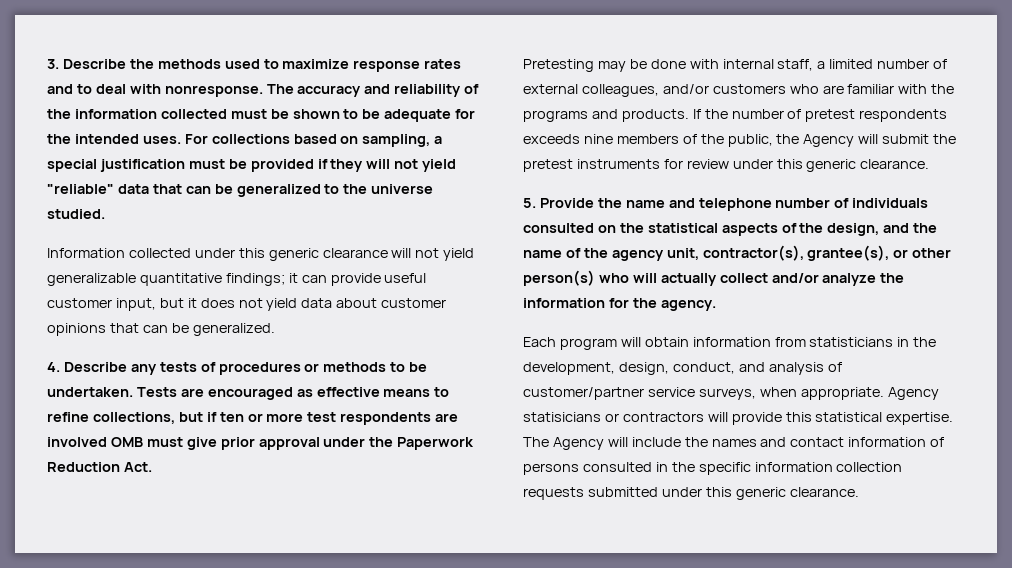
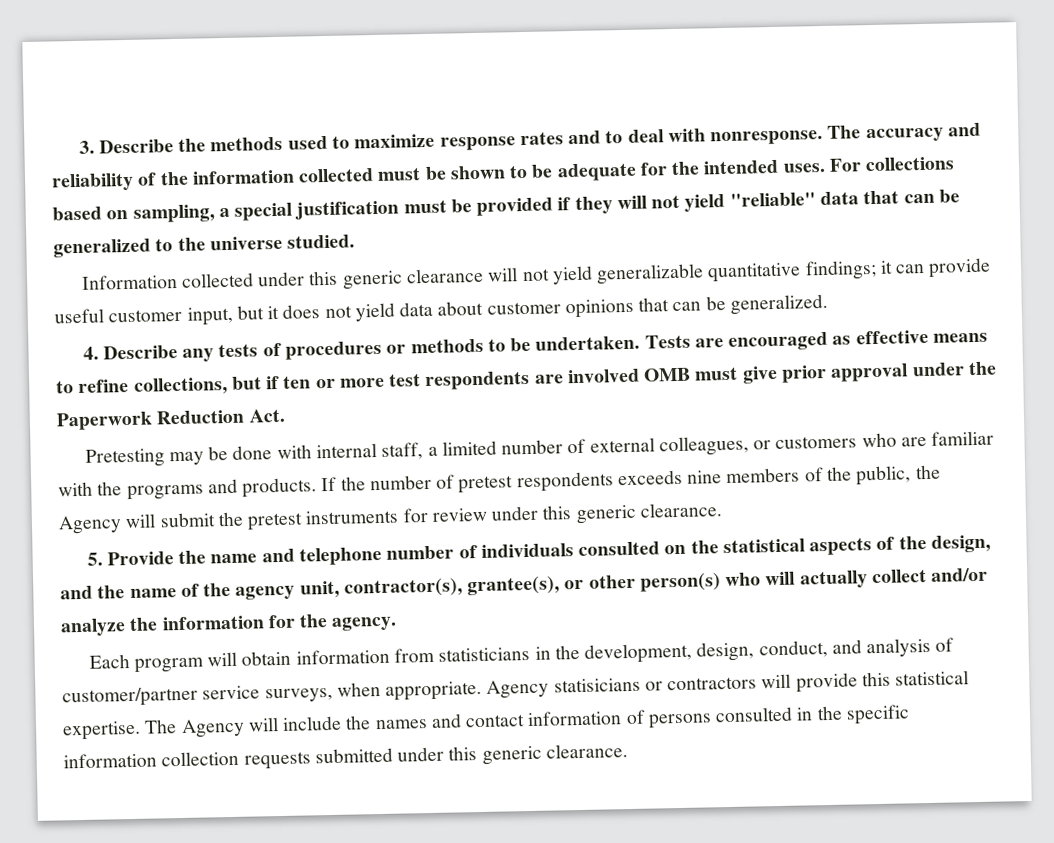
- Pretesting may be done with internal staff, a limited number of external colleagues, and/or customers who are familiar with the programs and products.
+ Pretesting may be done with internal staff, a limited number of external colleagues, or customers who are familiar with the programs and products.

